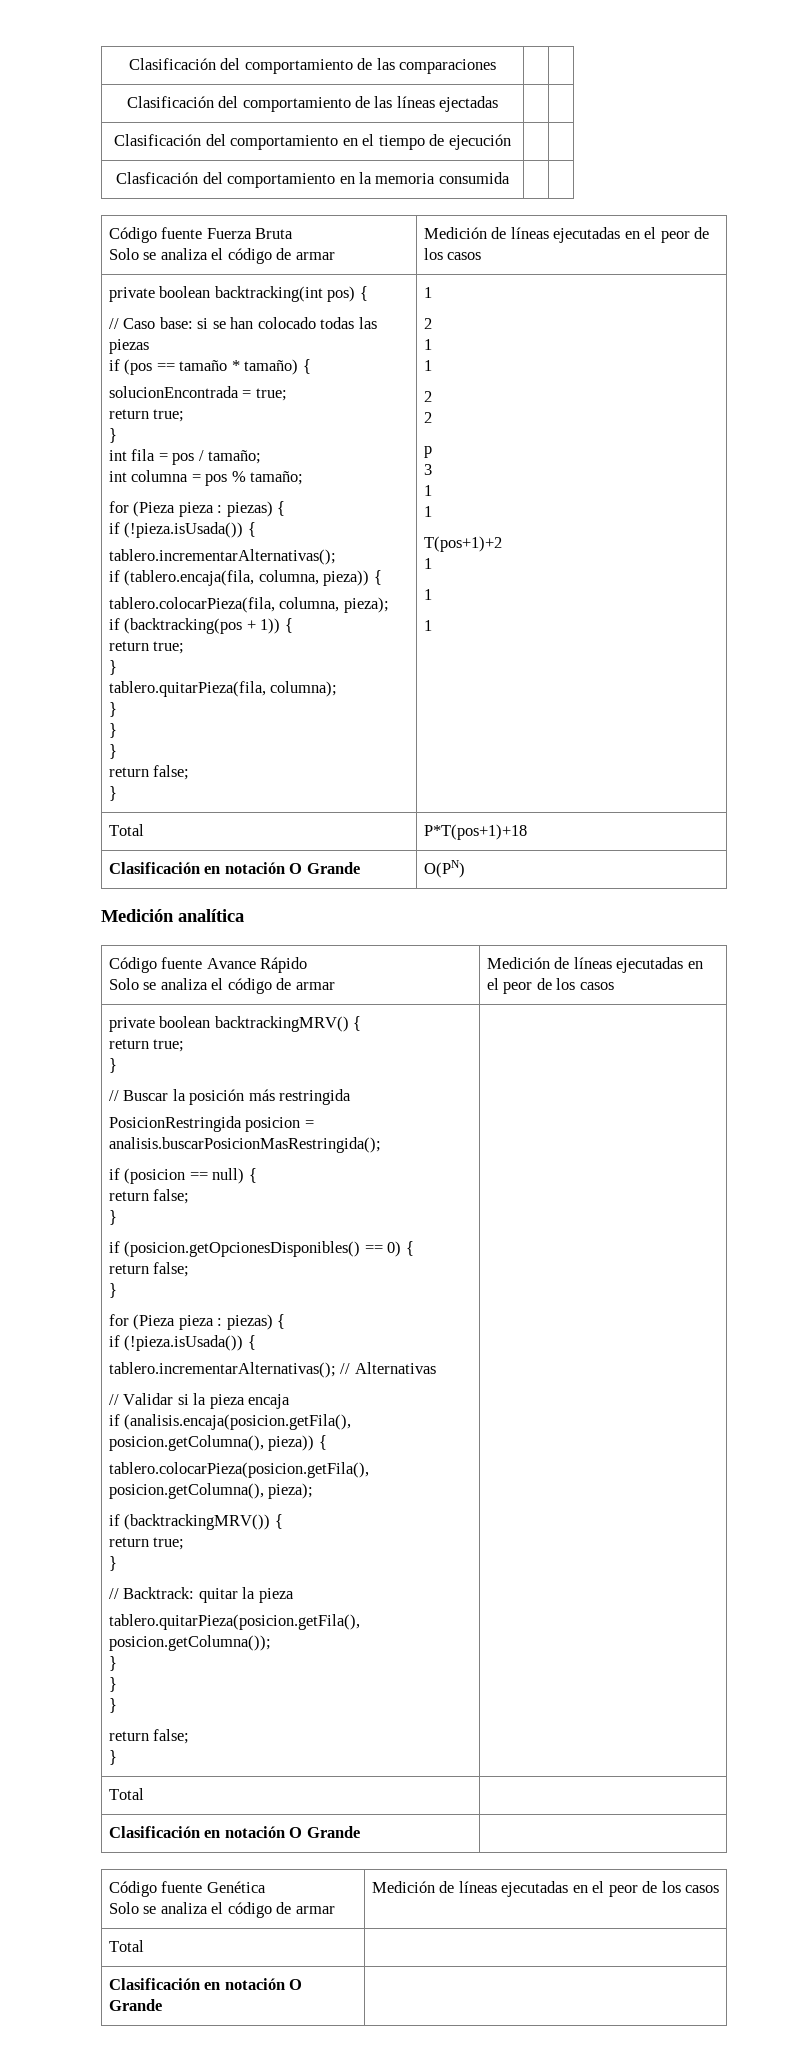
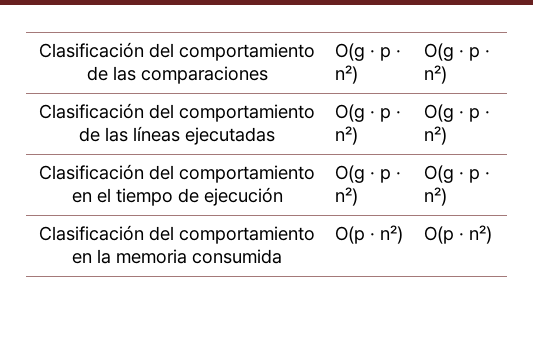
- Clasificación del comportamiento de las comparaciones | |
+ Clasificación del comportamiento de las comparaciones | O(g · p · n²) | O(g · p · n²)
- Clasificación del comportamiento de las líneas ejectadas | |
+ Clasificación del comportamiento de las líneas ejecutadas | O(g · p · n²) | O(g · p · n²)
- Clasificación del comportamiento en el tiempo de ejecución | |
- Clasficación del comportamiento en la memoria consumida | |
- Código fuente Fuerza Bruta
- Solo se analiza el código de armar | Medición de líneas ejecutadas en el peor de los casos
- private boolean backtracking(int pos) {
- // Caso base: si se han colocado todas las piezas
- if (pos == tamaño * tamaño) {
- solucionEncontrada = true;
- return true;
- }
- int fila = pos / tamaño;
- int columna = pos % tamaño;
- for (Pieza pieza : piezas) {
- if (!pieza.isUsada()) {
- tablero.incrementarAlternativas();
- if (tablero.encaja(fila, columna, pieza)) {
- tablero.colocarPieza(fila, columna, pieza);
- if (backtracking(pos + 1)) {
- return true;
- }
- tablero.quitarPieza(fila, columna);
- }
- }
- }
- return false;
- } | 1
- 2
- 1
- 1
- 2
- 2
- p
- 3
- 1
- 1
- T(pos+1)+2
- 1
- 1
- 1
- Total | P*T(pos+1)+18
- Clasificación en notación O Grande | O(PN)
- Medición analítica
- Código fuente Avance Rápido
- Solo se analiza el código de armar | Medición de líneas ejecutadas en el peor de los casos
- private boolean backtrackingMRV() {
- return true;
- }
- // Buscar la posición más restringida
- PosicionRestringida posicion = analisis.buscarPosicionMasRestringida();
- if (posicion == null) {
- return false;
- }
- if (posicion.getOpcionesDisponibles() == 0) {
- return false;
- }
- for (Pieza pieza : piezas) {
- if (!pieza.isUsada()) {
- tablero.incrementarAlternativas(); // Alternativas
- // Validar si la pieza encaja
- if (analisis.encaja(posicion.getFila(), posicion.getColumna(), pieza)) {
- tablero.colocarPieza(posicion.getFila(), posicion.getColumna(), pieza);
- if (backtrackingMRV()) {
- return true;
- }
- // Backtrack: quitar la pieza
- tablero.quitarPieza(posicion.getFila(), posicion.getColumna());
- }
- }
- }
- return false;
- } |
- Total |
- Clasificación en notación O Grande |
- Código fuente Genética
- Solo se analiza el código de armar | Medición de líneas ejecutadas en el peor de los casos
- Total |
- Clasificación en notación O Grande |
+ Clasificación del comportamiento en el tiempo de ejecución | O(g · p · n²) | O(g · p · n²)
+ Clasificación del comportamiento en la memoria consumida | O(p · n²) | O(p · n²)

